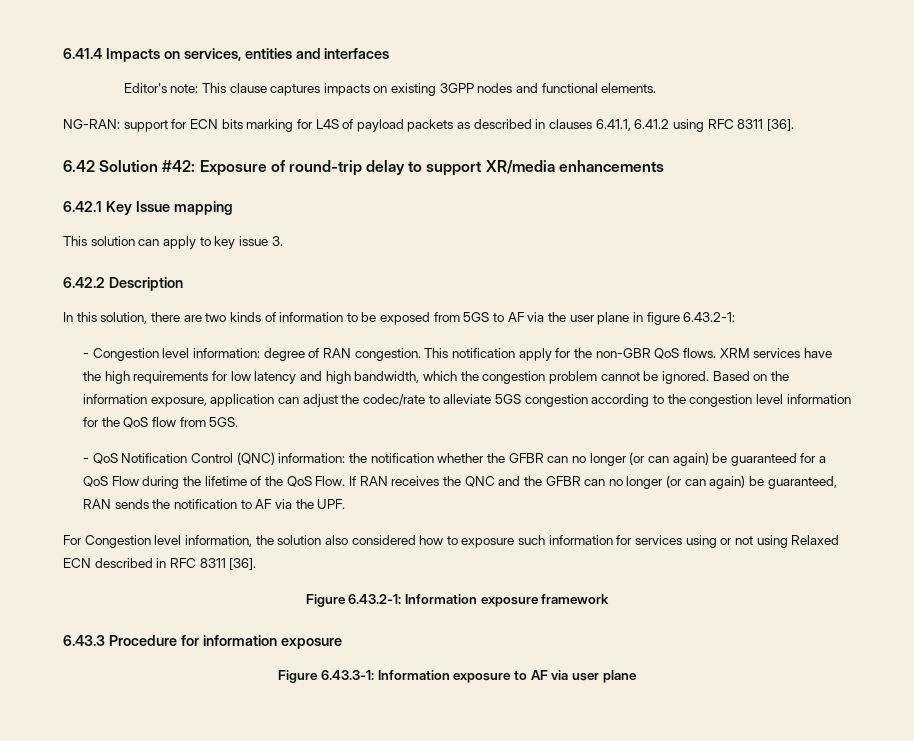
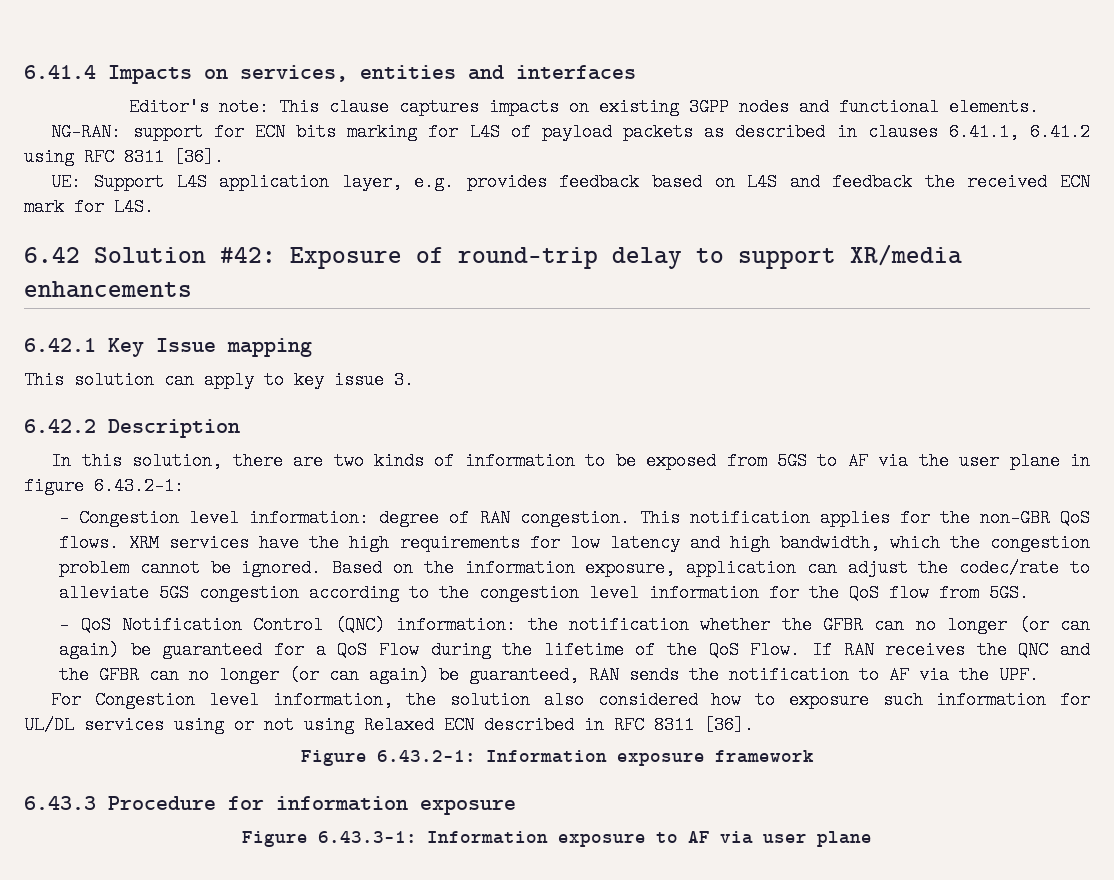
+ UE: Support L4S application layer, e.g. provides feedback based on L4S and feedback the received ECN mark for L4S.
- This notification apply for the non-GBR QoS flows.
+ This notification applies for the non-GBR QoS flows.
- For Congestion level information, the solution also considered how to exposure such information for services using or not using Relaxed ECN described in RFC 8311 [36].
+ For Congestion level information, the solution also considered how to exposure such information for UL/DL services using or not using Relaxed ECN described in RFC 8311 [36].

